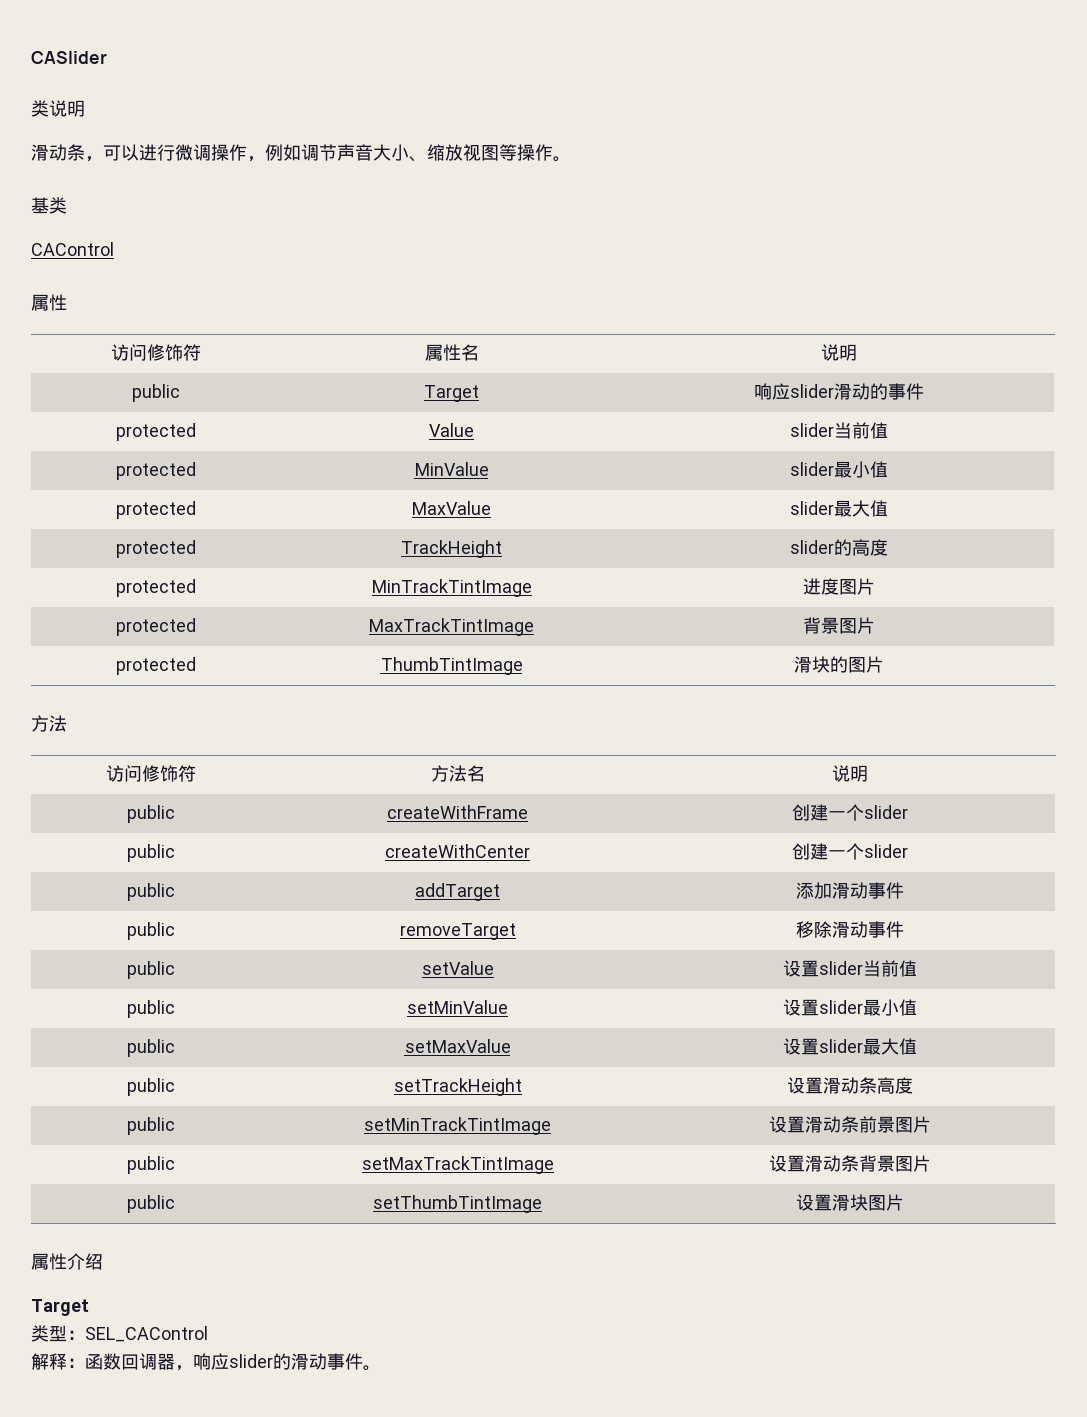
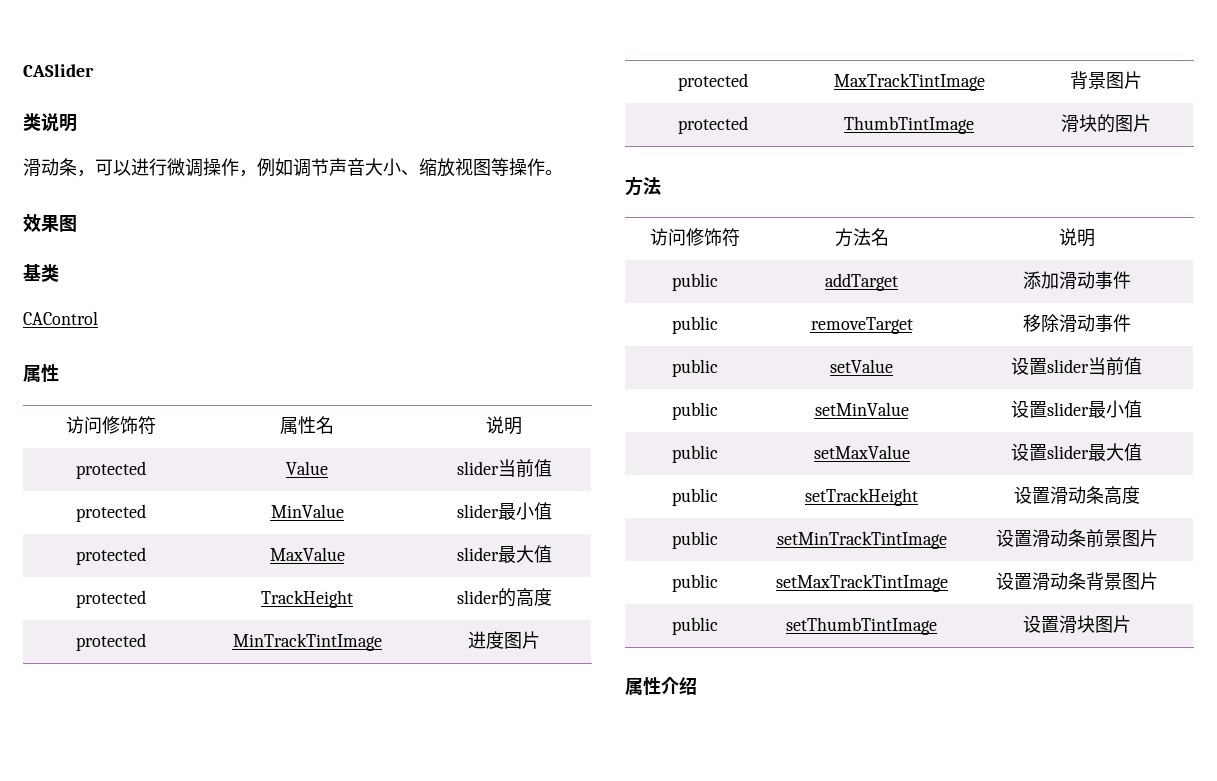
+ 效果图
- public | Target | 响应slider滑动的事件
- public | createWithFrame | 创建一个slider
- public | createWithCenter | 创建一个slider
  属性介绍
- Target
- 类型：SEL_CAControl
- 解释：函数回调器，响应slider的滑动事件。

